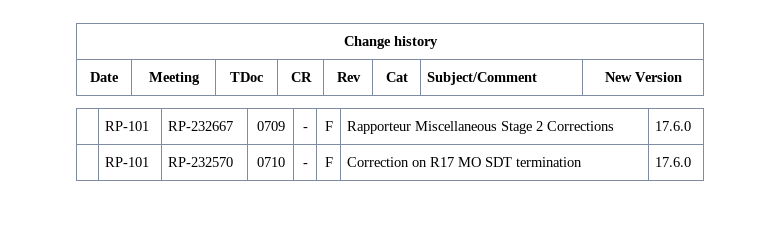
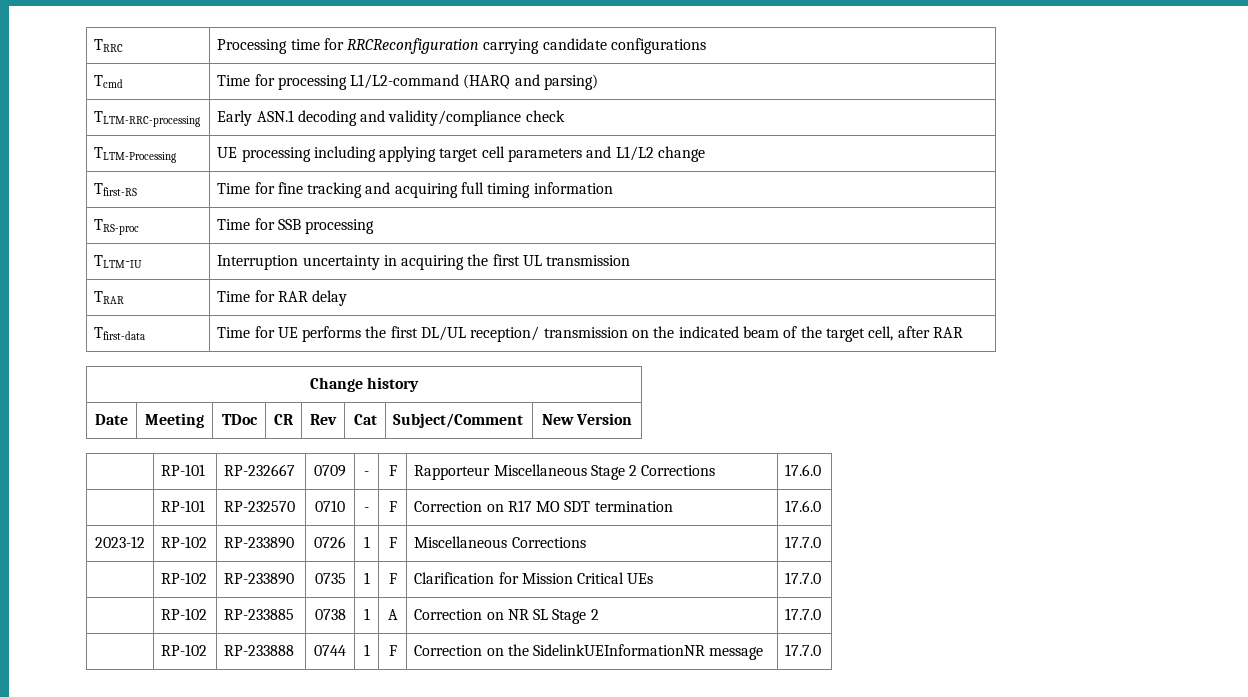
+ TRRC | Processing time for RRCReconfiguration carrying candidate configurations
+ Tcmd | Time for processing L1/L2-command (HARQ and parsing)
+ TLTM-RRC-processing | Early ASN.1 decoding and validity/compliance check
+ TLTM-Processing | UE processing including applying target cell parameters and L1/L2 change
+ Tfirst-RS | Time for fine tracking and acquiring full timing information
+ TRS-proc | Time for SSB processing
+ TLTM-IU | Interruption uncertainty in acquiring the first UL transmission
+ TRAR | Time for RAR delay
+ Tfirst-data | Time for UE performs the first DL/UL reception/ transmission on the indicated beam of the target cell, after RAR
+ 2023-12 | RP-102 | RP-233890 | 0726 | 1 | F | Miscellaneous Corrections | 17.7.0
+ | RP-102 | RP-233890 | 0735 | 1 | F | Clarification for Mission Critical UEs | 17.7.0
+ | RP-102 | RP-233885 | 0738 | 1 | A | Correction on NR SL Stage 2 | 17.7.0
+ | RP-102 | RP-233888 | 0744 | 1 | F | Correction on the SidelinkUEInformationNR message | 17.7.0

